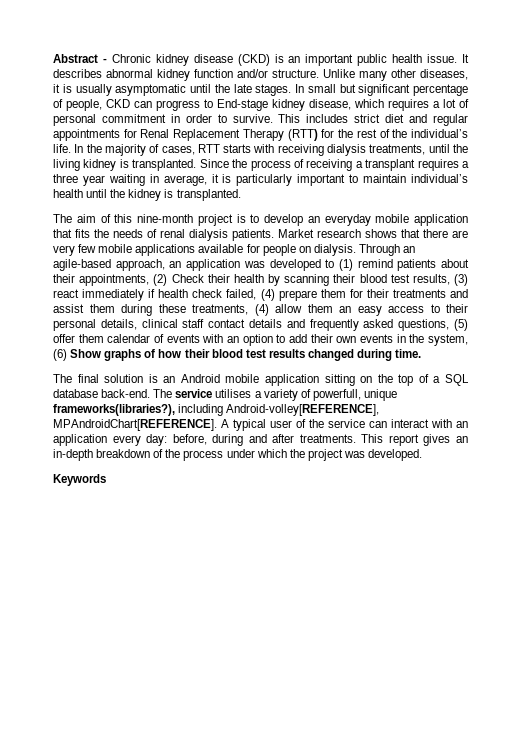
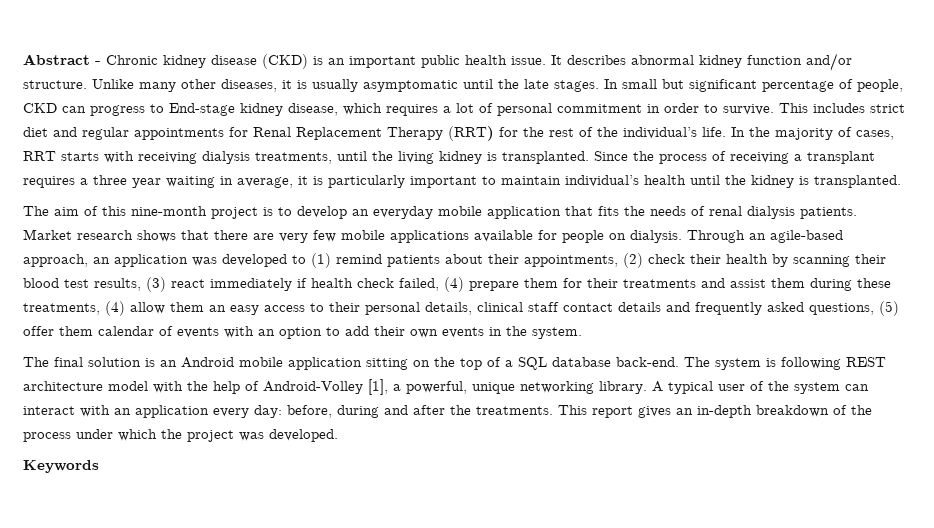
- This includes strict diet and regular appointments for Renal Replacement Therapy (RTT) for the rest of the individual’s life.
+ This includes strict diet and regular appointments for Renal Replacement Therapy (RRT) for the rest of the individual’s life.
- In the majority of cases, RTT starts with receiving dialysis treatments, until the living kidney is transplanted.
+ In the majority of cases, RRT starts with receiving dialysis treatments, until the living kidney is transplanted.
- Through an agile-based approach, an application was developed to (1) remind patients about their appointments, (2) Check their health by scanning their blood test results, (3) react immediately if health check failed, (4) prepare them for their treatments and assist them during these treatments, (4) allow them an easy access to their personal details, clinical staff contact details and frequently asked questions, (5) offer them calendar of events with an option to add their own events in the system, (6) Show graphs of how their blood test results changed during time.
+ Through an agile-based approach, an application was developed to (1) remind patients about their appointments, (2) check their health by scanning their blood test results, (3) react immediately if health check failed, (4) prepare them for their treatments and assist them during these treatments, (4) allow them an easy access to their personal details, clinical staff contact details and frequently asked questions, (5) offer them calendar of events with an option to add their own events in the system.
- The service utilises a variety of powerfull, unique frameworks(libraries?), including Android-volley[REFERENCE], MPAndroidChart[REFERENCE].
+ The system is following REST architecture model with the help of Android-Volley [1], a powerful, unique networking library.
- A typical user of the service can interact with an application every day: before, during and after treatments.
+ A typical user of the system can interact with an application every day: before, during and after the treatments.

